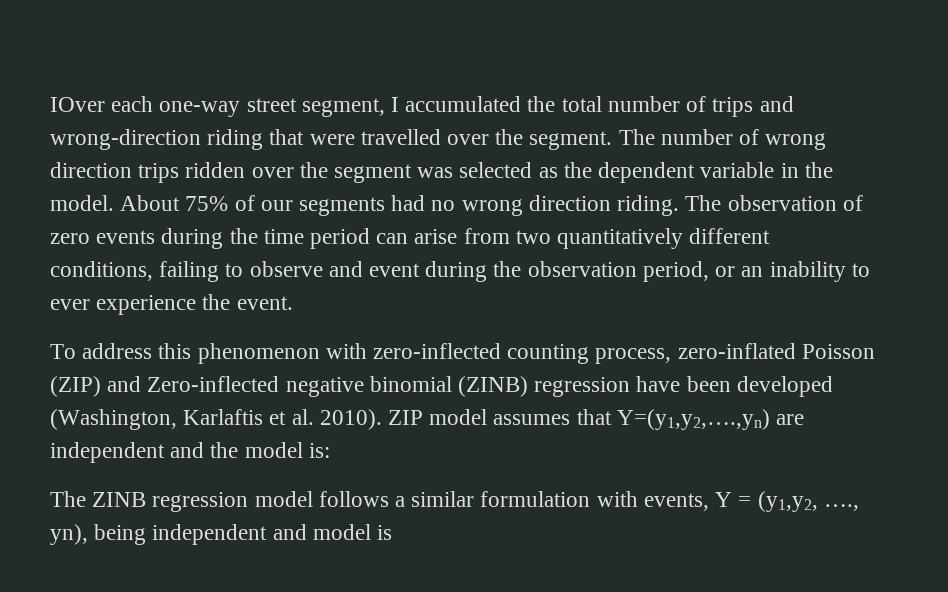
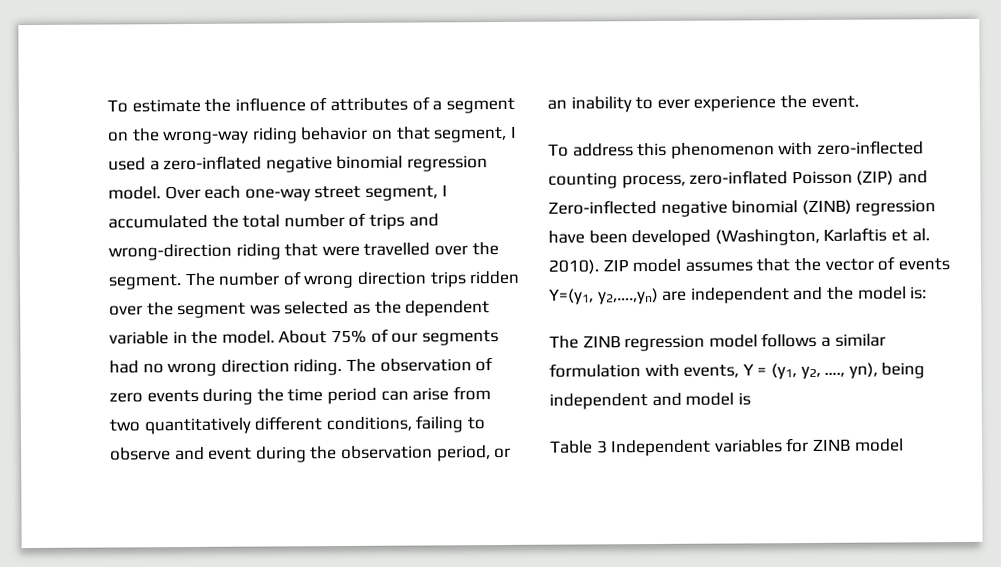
- IOver each one-way street segment, I accumulated the total number of trips and wrong-direction riding that were travelled over the segment.
+ To estimate the influence of attributes of a segment on the wrong-way riding behavior on that segment, I used a zero-inflated negative binomial regression model. Over each one-way street segment, I accumulated the total number of trips and wrong-direction riding that were travelled over the segment.
- ZIP model assumes that Y=(y1,y2,….,yn) are independent and the model is:
+ ZIP model assumes that the vector of events Y=(y1, y2,….,yn) are independent and the model is:
- The ZINB regression model follows a similar formulation with events, Y = (y1,y2, …., yn), being independent and model is
+ The ZINB regression model follows a similar formulation with events, Y = (y1, y2, …., yn), being independent and model is
+ Table 3 Independent variables for ZINB model

